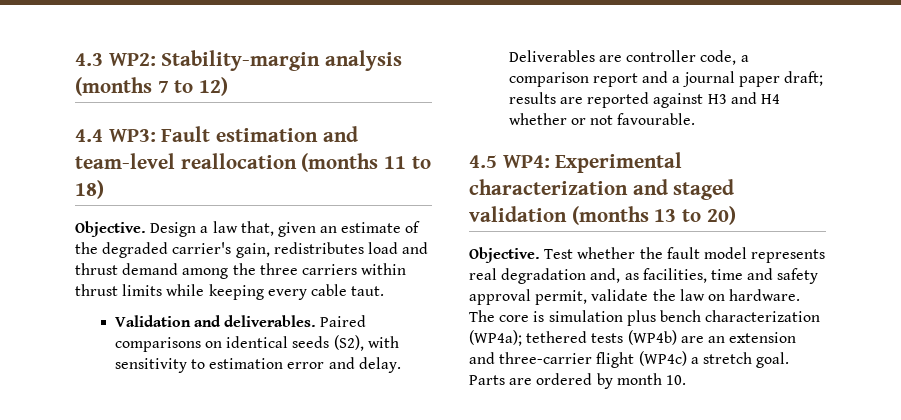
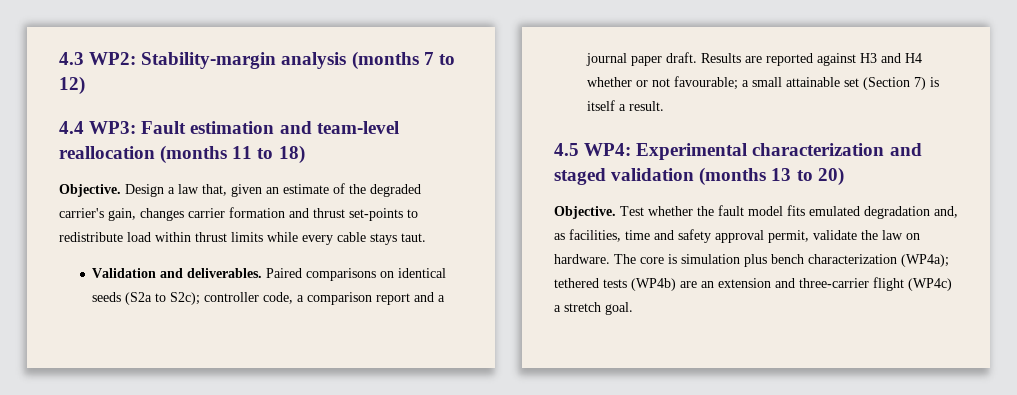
- Design a law that, given an estimate of the degraded carrier's gain, redistributes load and thrust demand among the three carriers within thrust limits while keeping every cable taut.
+ Design a law that, given an estimate of the degraded carrier's gain, changes carrier formation and thrust set-points to redistribute load within thrust limits while every cable stays taut.
- Paired comparisons on identical seeds (S2), with sensitivity to estimation error and delay. Deliverables are controller code, a comparison report and a journal paper draft; results are reported against H3 and H4 whether or not favourable.
+ Paired comparisons on identical seeds (S2a to S2c); controller code, a comparison report and a journal paper draft. Results are reported against H3 and H4 whether or not favourable; a small attainable set (Section 7) is itself a result.
- Test whether the fault model represents real degradation and, as facilities, time and safety approval permit, validate the law on hardware.
+ Test whether the fault model fits emulated degradation and, as facilities, time and safety approval permit, validate the law on hardware.
- Parts are ordered by month 10.

